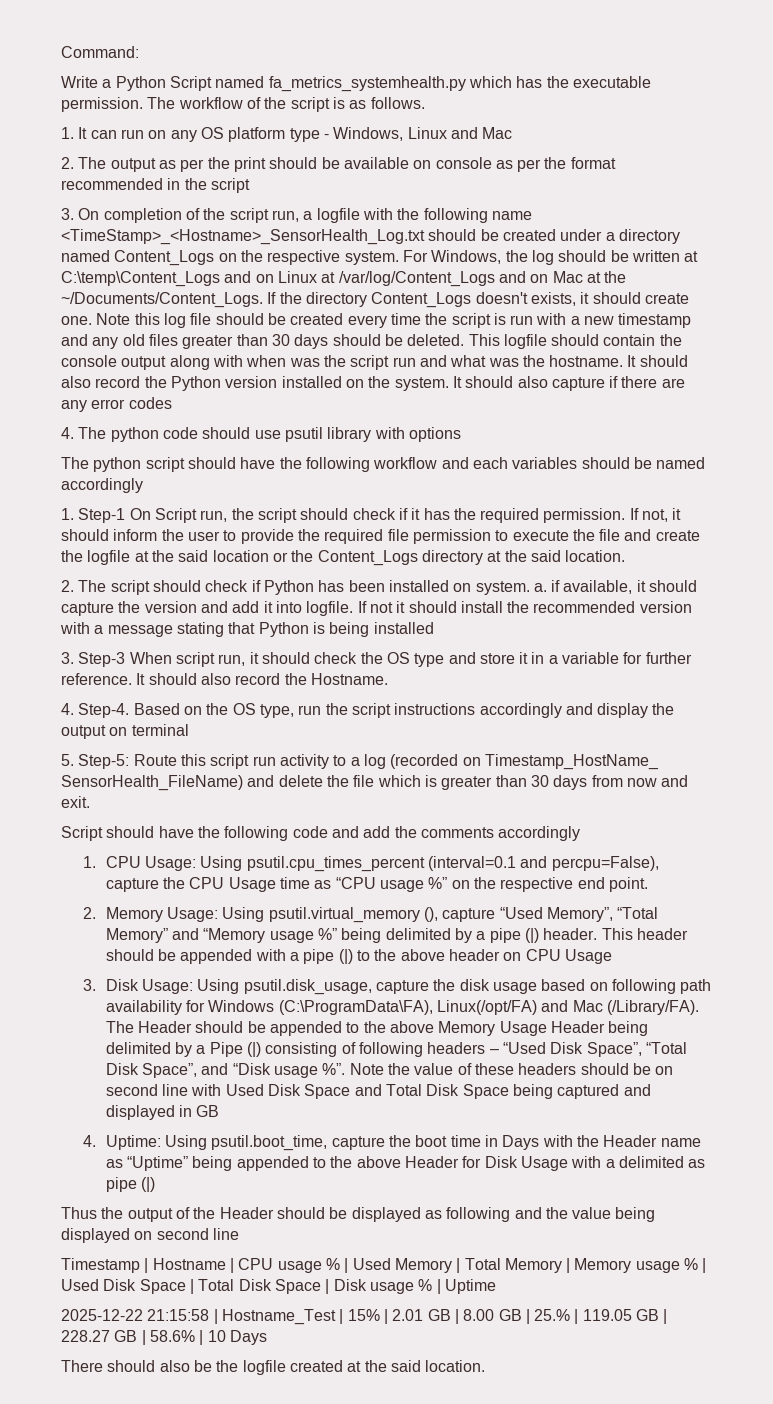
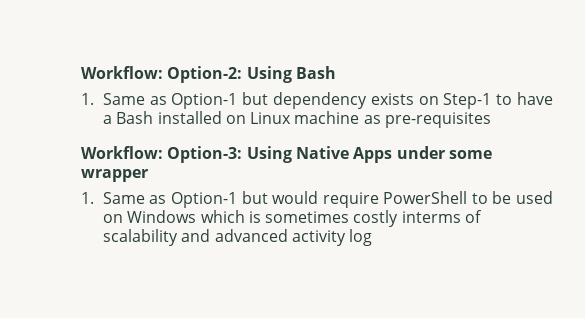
- Command:
- Write a Python Script named fa_metrics_systemhealth.py which has the executable permission. The workflow of the script is as follows.
- 1. It can run on any OS platform type - Windows, Linux and Mac
- 2. The output as per the print should be available on console as per the format recommended in the script
- 3. On completion of the script run, a logfile with the following name <TimeStamp>_<Hostname>_SensorHealth_Log.txt should be created under a directory named Content_Logs on the respective system. For Windows, the log should be written at C:\temp\Content_Logs and on Linux at /var/log/Content_Logs and on Mac at the ~/Documents/Content_Logs. If the directory Content_Logs doesn't exists, it should create one. Note this log file should be created every time the script is run with a new timestamp and any old files greater than 30 days should be deleted. This logfile should contain the console output along with when was the script run and what was the hostname. It should also record the Python version installed on the system. It should also capture if there are any error codes
- 4. The python code should use psutil library with options
- The python script should have the following workflow and each variables should be named accordingly
- 1. Step-1 On Script run, the script should check if it has the required permission. If not, it should inform the user to provide the required file permission to execute the file and create the logfile at the said location or the Content_Logs directory at the said location.
- 2. The script should check if Python has been installed on system. a. if available, it should capture the version and add it into logfile. If not it should install the recommended version with a message stating that Python is being installed
- 3. Step-3 When script run, it should check the OS type and store it in a variable for further reference. It should also record the Hostname.
- 4. Step-4. Based on the OS type, run the script instructions accordingly and display the output on terminal
- 5. Step-5: Route this script run activity to a log (recorded on Timestamp_HostName_ SensorHealth_FileName) and delete the file which is greater than 30 days from now and exit.
- Script should have the following code and add the comments accordingly
- 1. CPU Usage: Using psutil.cpu_times_percent (interval=0.1 and percpu=False), capture the CPU Usage time as “CPU usage %” on the respective end point.
- 2. Memory Usage: Using psutil.virtual_memory (), capture “Used Memory”, “Total Memory” and “Memory usage %” being delimited by a pipe (|) header. This header should be appended with a pipe (|) to the above header on CPU Usage
- 3. Disk Usage: Using psutil.disk_usage, capture the disk usage based on following path availability for Windows (C:\ProgramData\FA), Linux(/opt/FA) and Mac (/Library/FA). The Header should be appended to the above Memory Usage Header being delimited by a Pipe (|) consisting of following headers – “Used Disk Space”, “Total Disk Space”, and “Disk usage %”. Note the value of these headers should be on second line with Used Disk Space and Total Disk Space being captured and displayed in GB
- 4. Uptime: Using psutil.boot_time, capture the boot time in Days with the Header name as “Uptime” being appended to the above Header for Disk Usage with a delimited as pipe (|)
- Thus the output of the Header should be displayed as following and the value being displayed on second line
- Timestamp | Hostname | CPU usage % | Used Memory | Total Memory | Memory usage % | Used Disk Space | Total Disk Space | Disk usage % | Uptime
- 2025-12-22 21:15:58 | Hostname_Test | 15% | 2.01 GB | 8.00 GB | 25.% | 119.05 GB | 228.27 GB | 58.6% | 10 Days
- There should also be the logfile created at the said location.
+ Workflow: Option-2: Using Bash
+ 1. Same as Option-1 but dependency exists on Step-1 to have a Bash installed on Linux machine as pre-requisites
+ Workflow: Option-3: Using Native Apps under some wrapper
+ 1. Same as Option-1 but would require PowerShell to be used on Windows which is sometimes costly interms of scalability and advanced activity log

